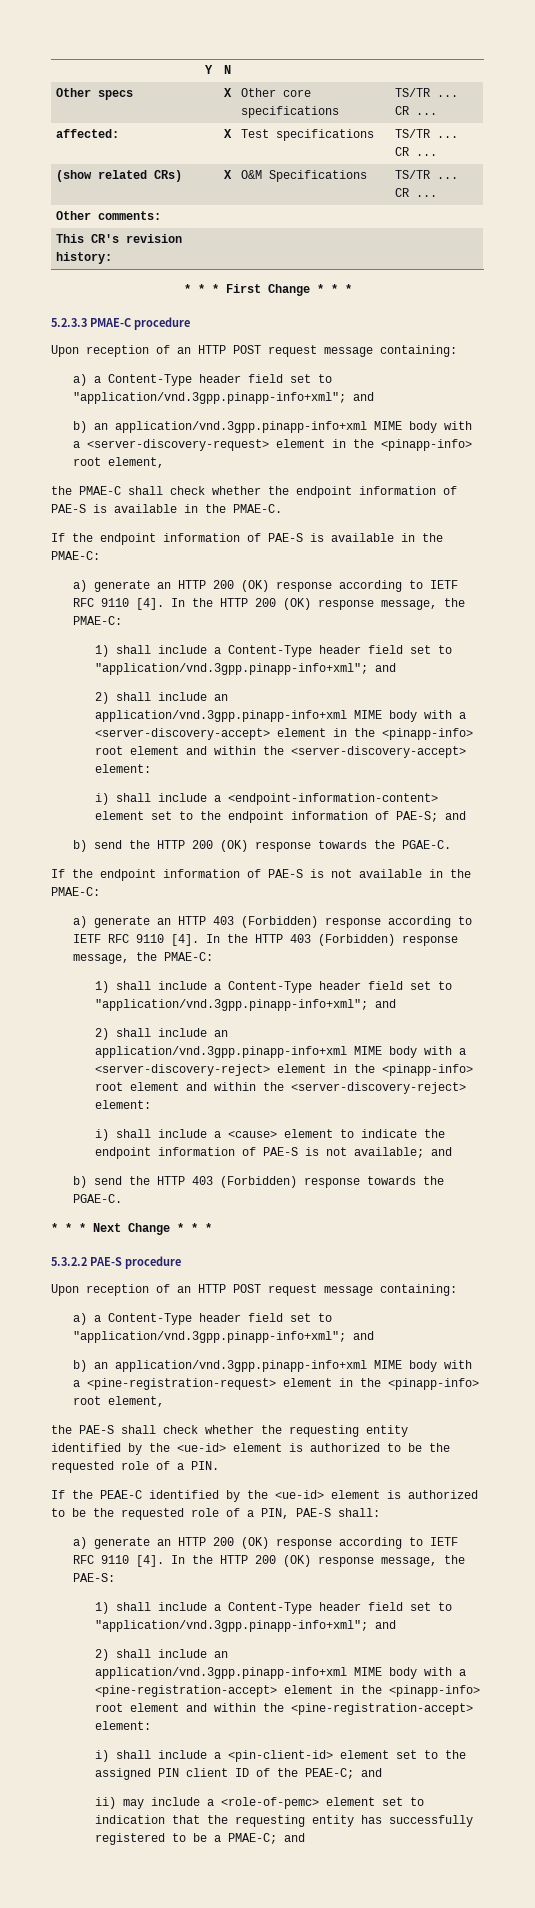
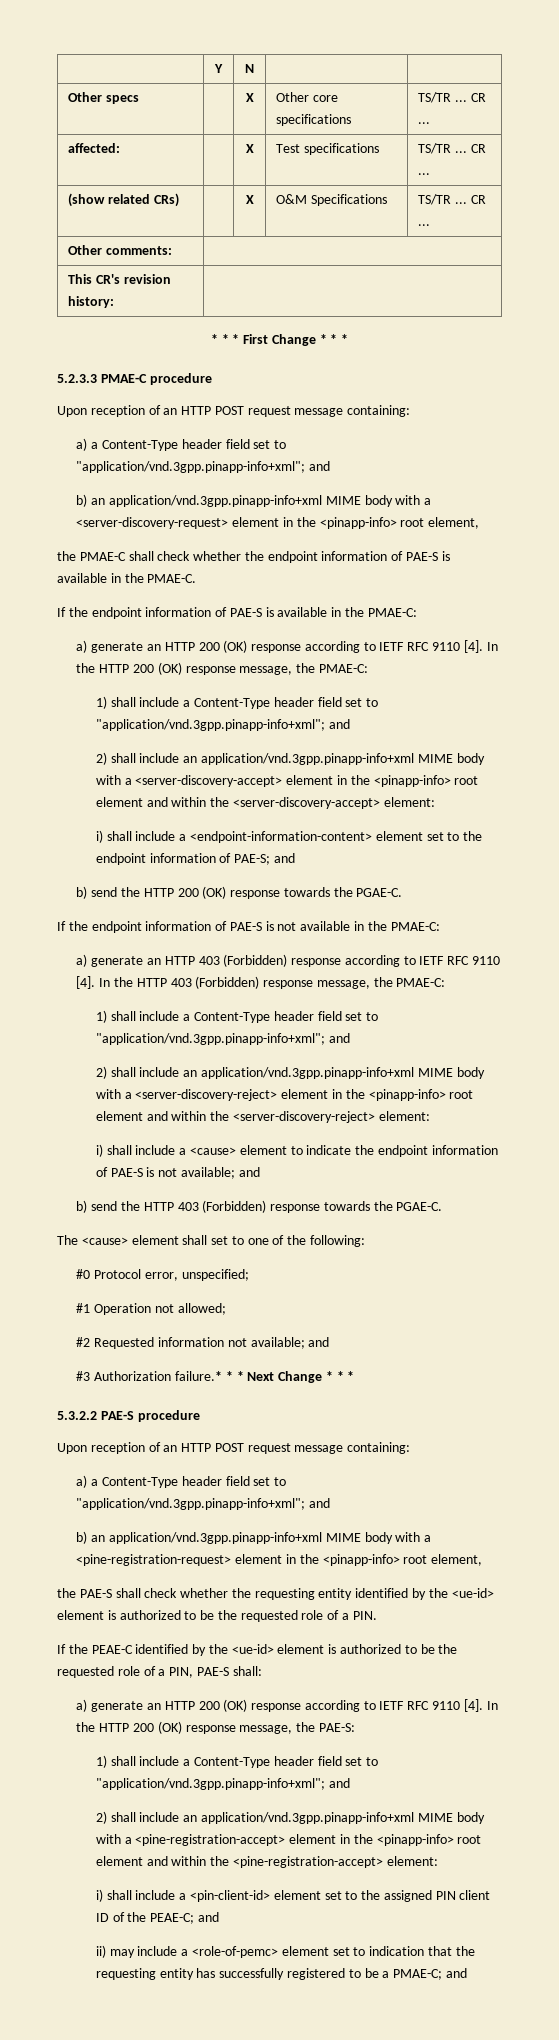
- * * * Next Change * * *
+ The <cause> element shall set to one of the following:
+ #0 Protocol error, unspecified;
+ #1 Operation not allowed;
+ #2 Requested information not available; and
+ #3 Authorization failure.* * * Next Change * * *

